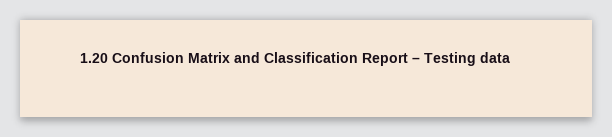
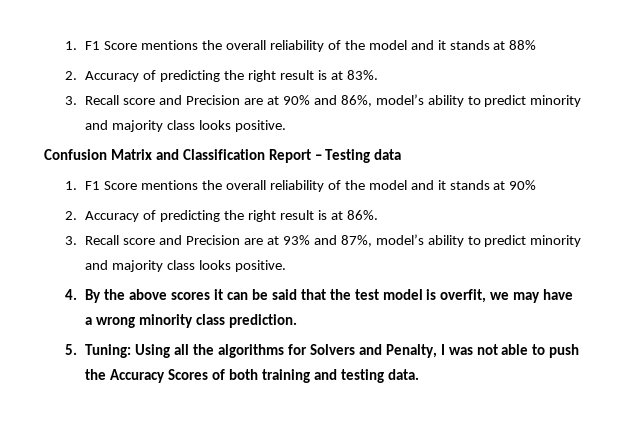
- 1.20 Confusion Matrix and Classification Report – Testing data
+ 1. F1 Score mentions the overall reliability of the model and it stands at 88%
+ 2. Accuracy of predicting the right result is at 83%.
+ 3. Recall score and Precision are at 90% and 86%, model’s ability to predict minority and majority class looks positive.
+ Confusion Matrix and Classification Report – Testing data
+ 1. F1 Score mentions the overall reliability of the model and it stands at 90%
+ 2. Accuracy of predicting the right result is at 86%.
+ 3. Recall score and Precision are at 93% and 87%, model’s ability to predict minority and majority class looks positive.
+ 4. By the above scores it can be said that the test model is overfit, we may have a wrong minority class prediction.
+ 5. Tuning: Using all the algorithms for Solvers and Penalty, I was not able to push the Accuracy Scores of both training and testing data.

